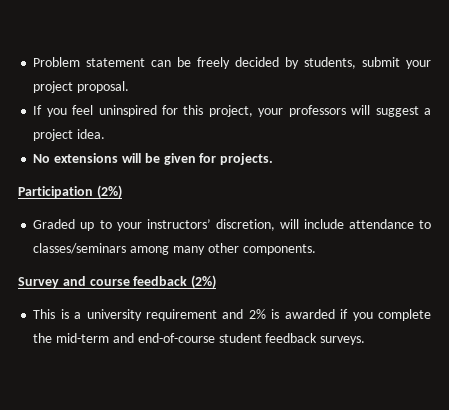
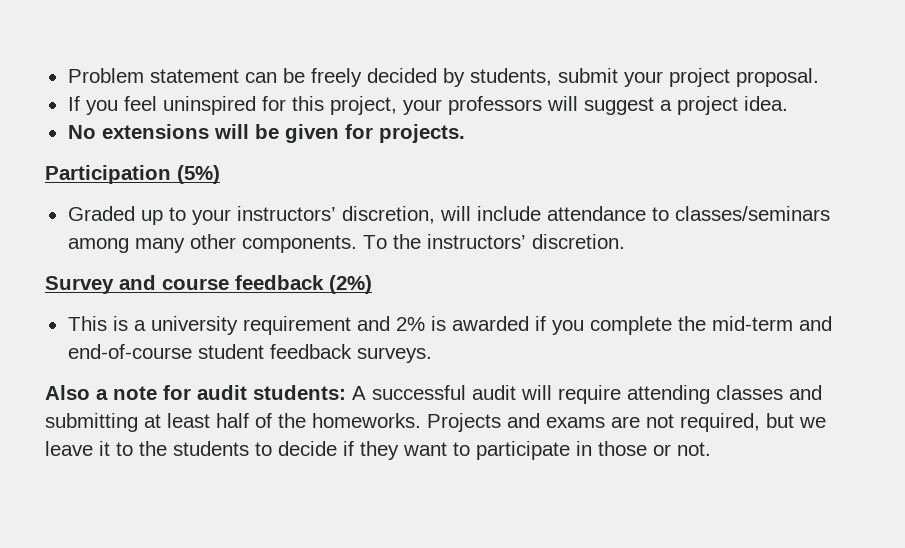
- Participation (2%)
+ Participation (5%)
+ To the instructors’ discretion.
+ Also a note for audit students: A successful audit will require attending classes and submitting at least half of the homeworks. Projects and exams are not required, but we leave it to the students to decide if they want to participate in those or not.

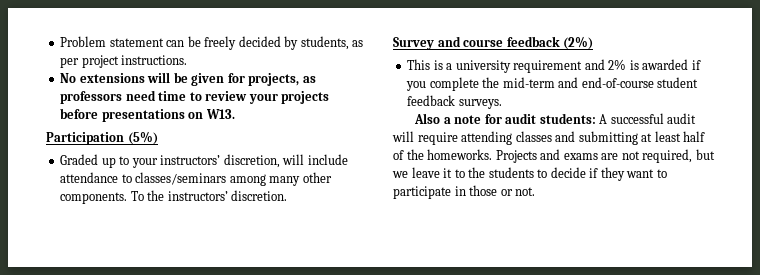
- Problem statement can be freely decided by students, submit your project proposal.
- If you feel uninspired for this project, your professors will suggest a project idea.
+ Problem statement can be freely decided by students, as per project instructions.
- No extensions will be given for projects.
+ No extensions will be given for projects, as professors need time to review your projects before presentations on W13.

